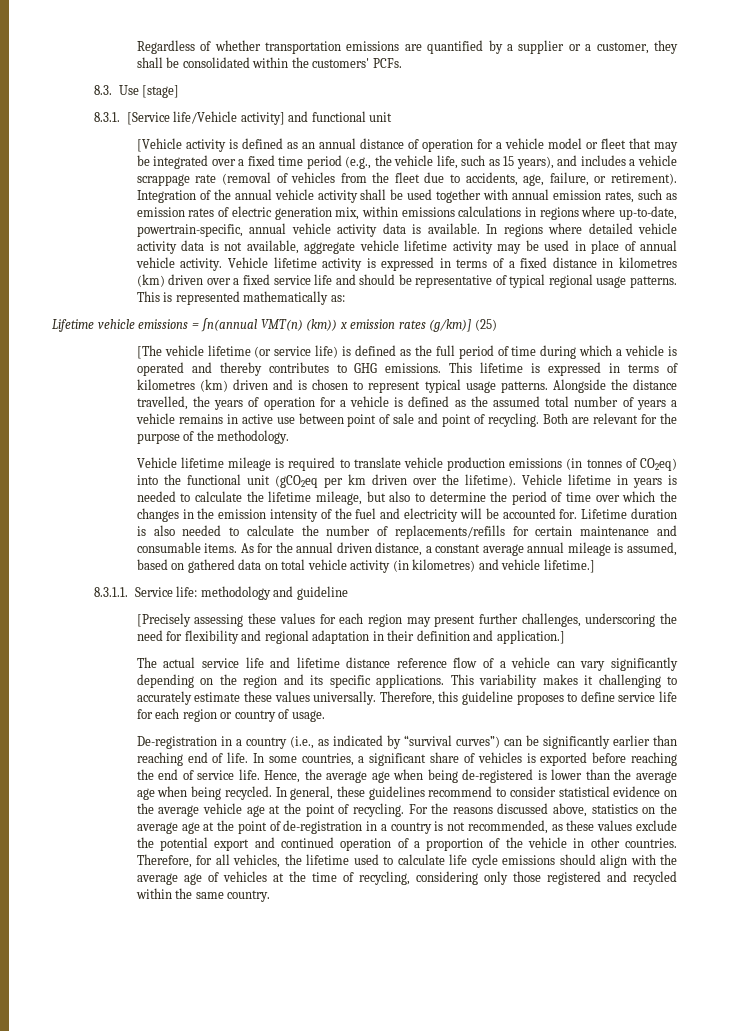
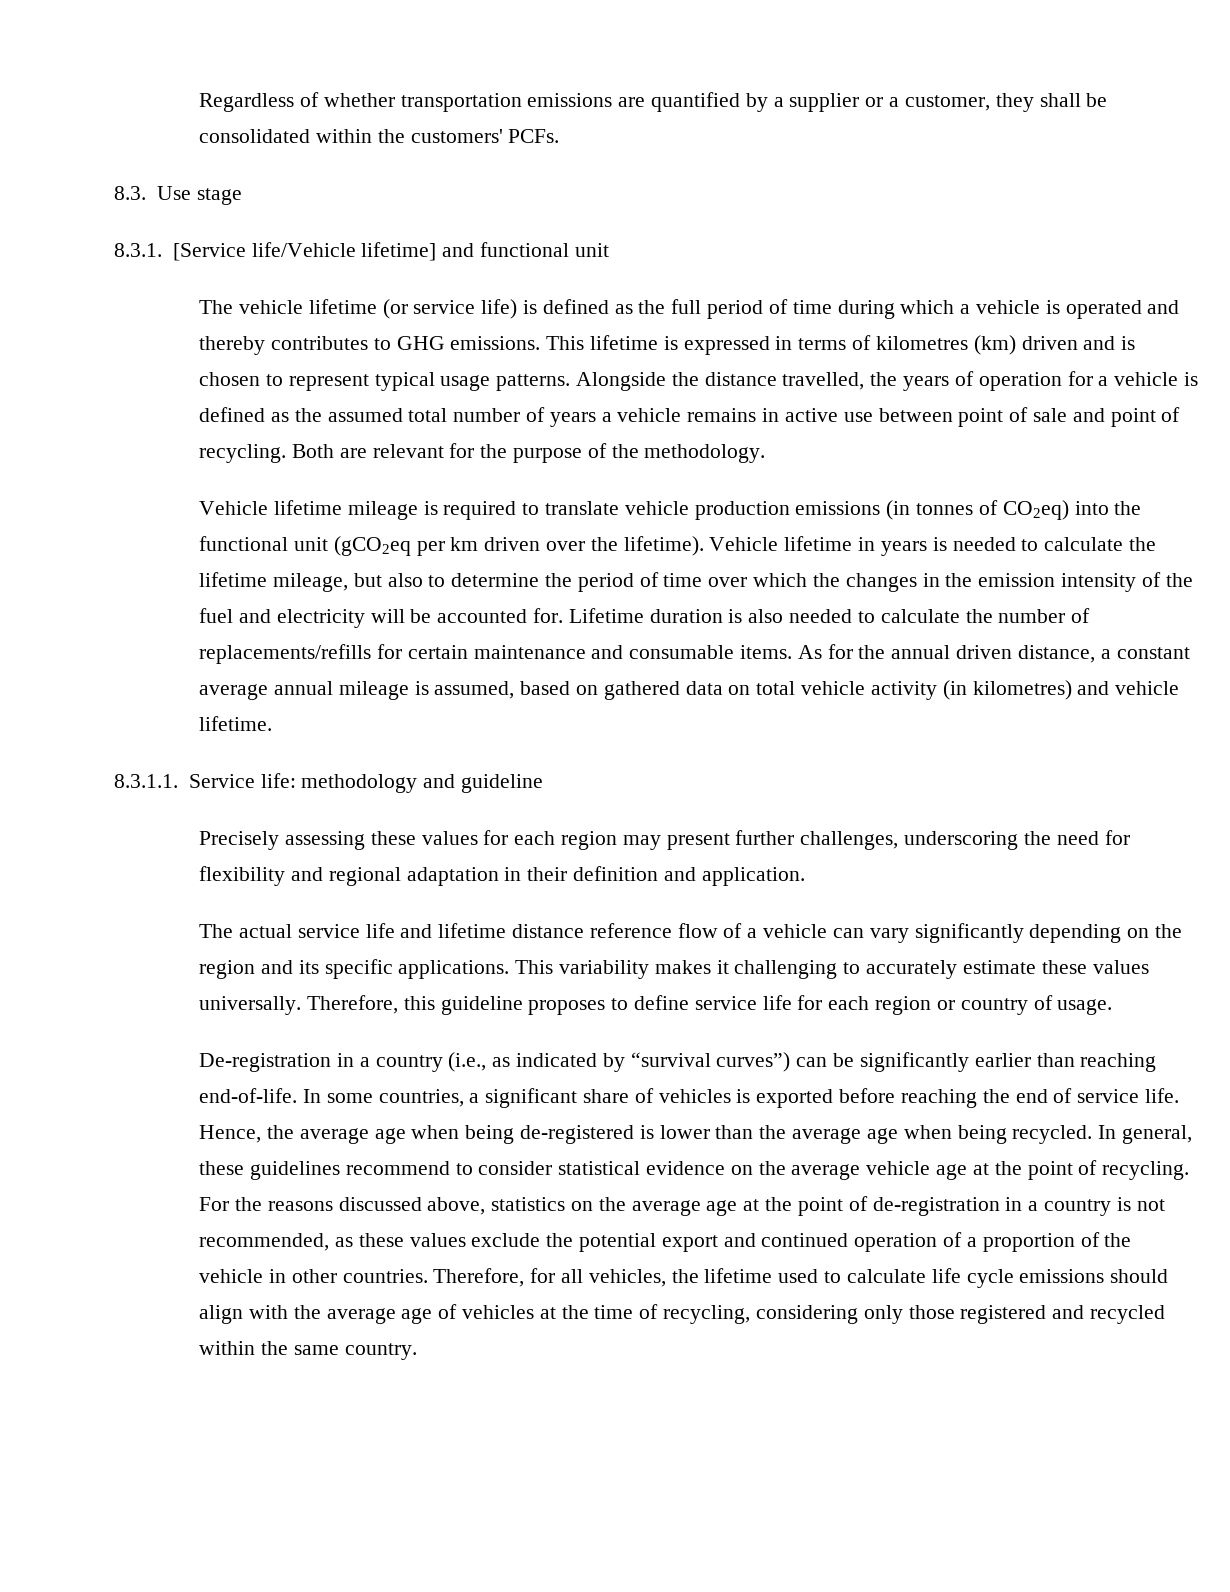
- 8.3. Use [stage]
+ 8.3. Use stage
- 8.3.1. [Service life/Vehicle activity] and functional unit
+ 8.3.1. [Service life/Vehicle lifetime] and functional unit
- [Vehicle activity is defined as an annual distance of operation for a vehicle model or fleet that may be integrated over a fixed time period (e.g., the vehicle life, such as 15 years), and includes a vehicle scrappage rate (removal of vehicles from the fleet due to accidents, age, failure, or retirement). Integration of the annual vehicle activity shall be used together with annual emission rates, such as emission rates of electric generation mix, within emissions calculations in regions where up-to-date, powertrain-specific, annual vehicle activity data is available. In regions where detailed vehicle activity data is not available, aggregate vehicle lifetime activity may be used in place of annual vehicle activity. Vehicle lifetime activity is expressed in terms of a fixed distance in kilometres (km) driven over a fixed service life and should be representative of typical regional usage patterns. This is represented mathematically as:
- Lifetime vehicle emissions = ∫n(annual VMT(n) (km)) x emission rates (g/km)] (25)
- [The vehicle lifetime (or service life) is defined as the full period of time during which a vehicle is operated and thereby contributes to GHG emissions.
+ The vehicle lifetime (or service life) is defined as the full period of time during which a vehicle is operated and thereby contributes to GHG emissions.
- As for the annual driven distance, a constant average annual mileage is assumed, based on gathered data on total vehicle activity (in kilometres) and vehicle lifetime.]
+ As for the annual driven distance, a constant average annual mileage is assumed, based on gathered data on total vehicle activity (in kilometres) and vehicle lifetime.
- [Precisely assessing these values for each region may present further challenges, underscoring the need for flexibility and regional adaptation in their definition and application.]
+ Precisely assessing these values for each region may present further challenges, underscoring the need for flexibility and regional adaptation in their definition and application.
- De-registration in a country (i.e., as indicated by “survival curves”) can be significantly earlier than reaching end of life.
+ De-registration in a country (i.e., as indicated by “survival curves”) can be significantly earlier than reaching end-of-life.

